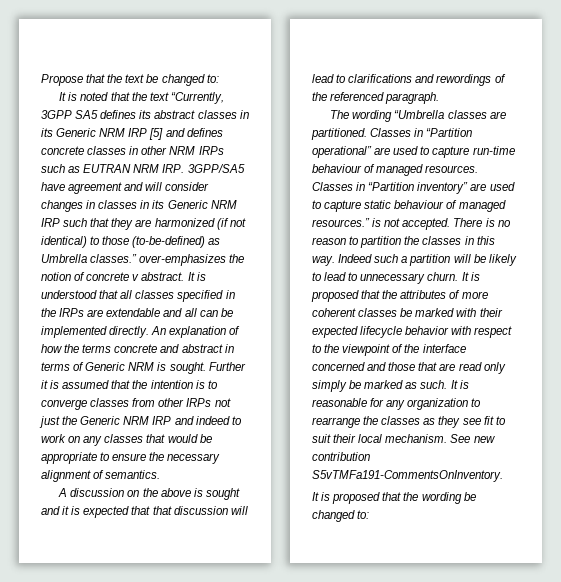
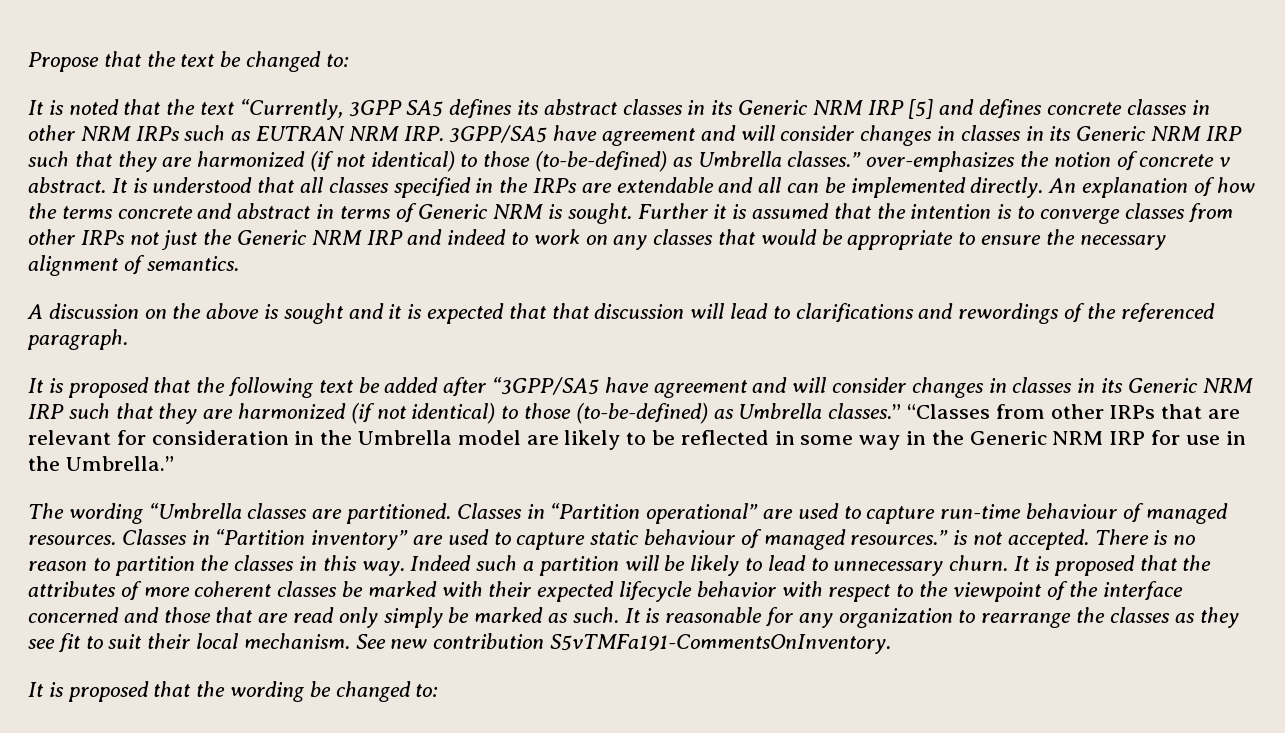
+ It is proposed that the following text be added after “3GPP/SA5 have agreement and will consider changes in classes in its Generic NRM IRP such that they are harmonized (if not identical) to those (to-be-defined) as Umbrella classes.” “Classes from other IRPs that are relevant for consideration in the Umbrella model are likely to be reflected in some way in the Generic NRM IRP for use in the Umbrella.”

